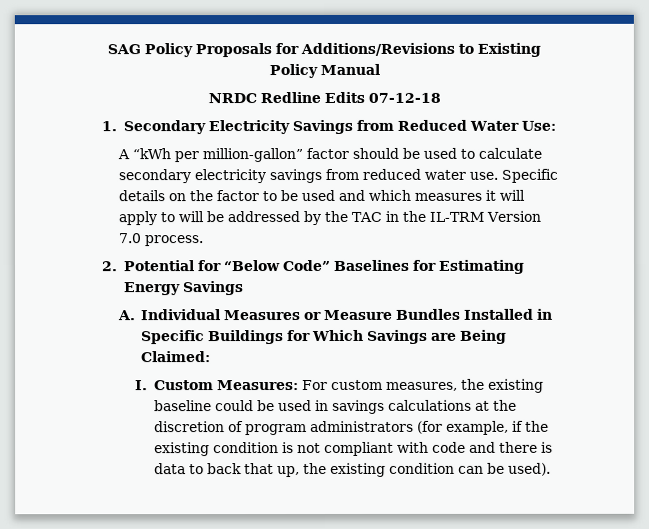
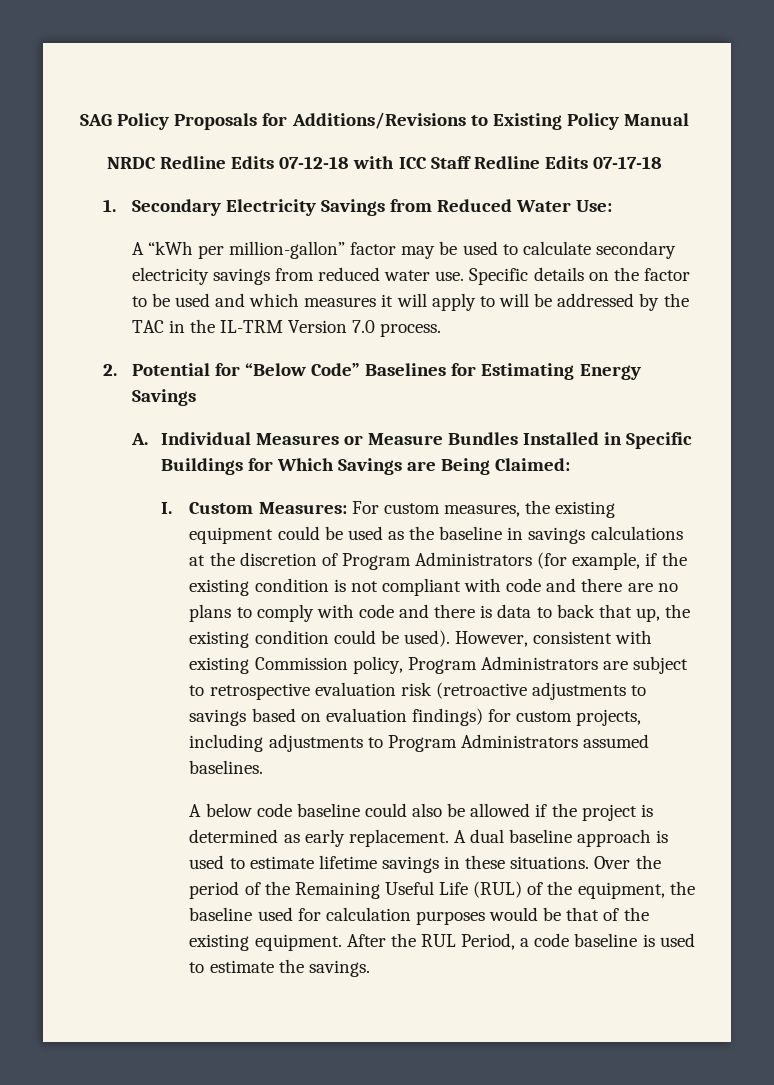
- NRDC Redline Edits 07-12-18
+ NRDC Redline Edits 07-12-18 with ICC Staff Redline Edits 07-17-18
- A “kWh per million-gallon” factor should be used to calculate secondary electricity savings from reduced water use.
+ A “kWh per million-gallon” factor may be used to calculate secondary electricity savings from reduced water use.
- I. Custom Measures: For custom measures, the existing baseline could be used in savings calculations at the discretion of program administrators (for example, if the existing condition is not compliant with code and there is data to back that up, the existing condition can be used).
+ I. Custom Measures: For custom measures, the existing equipment could be used as the baseline in savings calculations at the discretion of Program Administrators (for example, if the existing condition is not compliant with code and there are no plans to comply with code and there is data to back that up, the existing condition could be used).
+ However, consistent with existing Commission policy, Program Administrators are subject to retrospective evaluation risk (retroactive adjustments to savings based on evaluation findings) for custom projects, including adjustments to Program Administrators assumed baselines.
+ A below code baseline could also be allowed if the project is determined as early replacement. A dual baseline approach is used to estimate lifetime savings in these situations. Over the period of the Remaining Useful Life (RUL) of the equipment, the baseline used for calculation purposes would be that of the existing equipment. After the RUL Period, a code baseline is used to estimate the savings.

